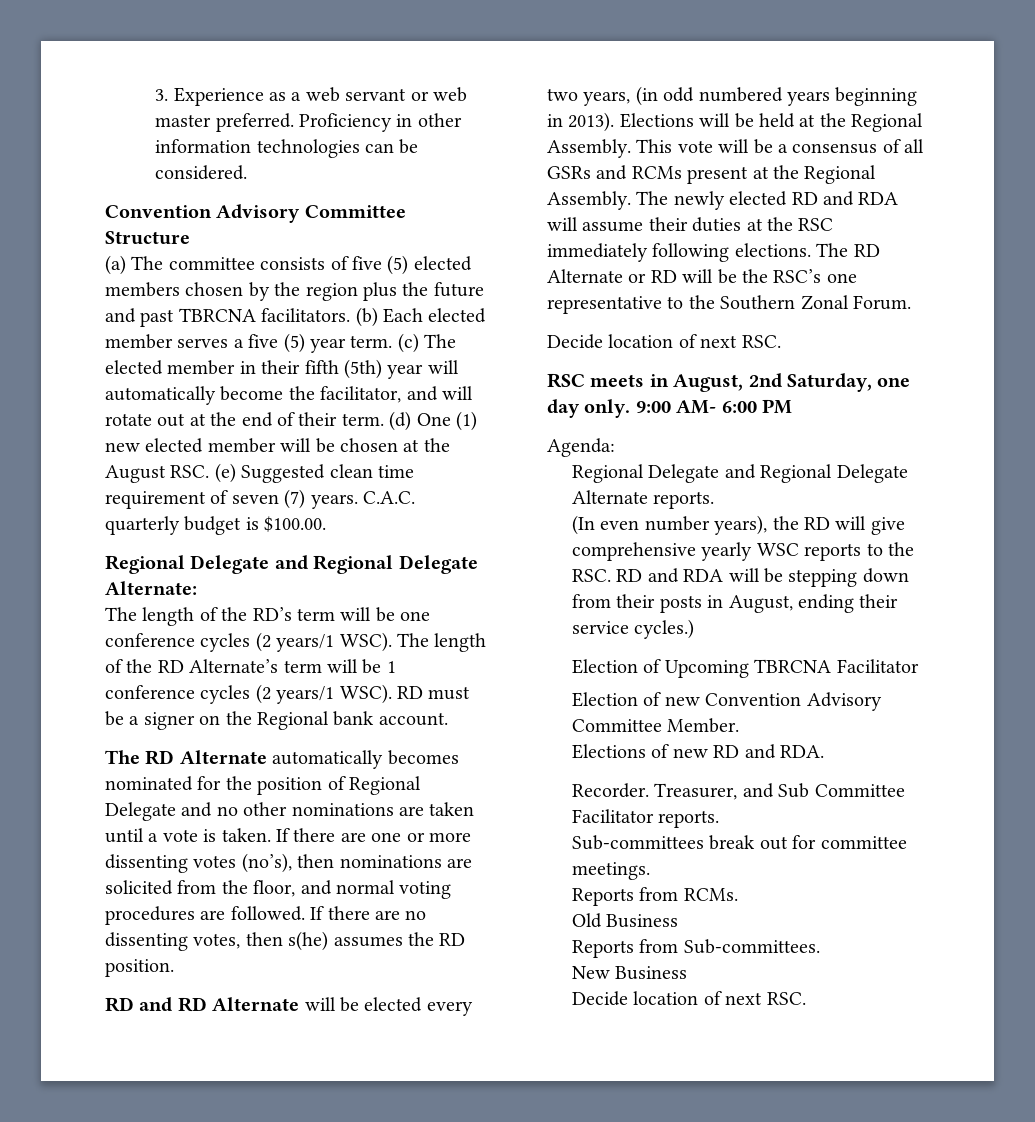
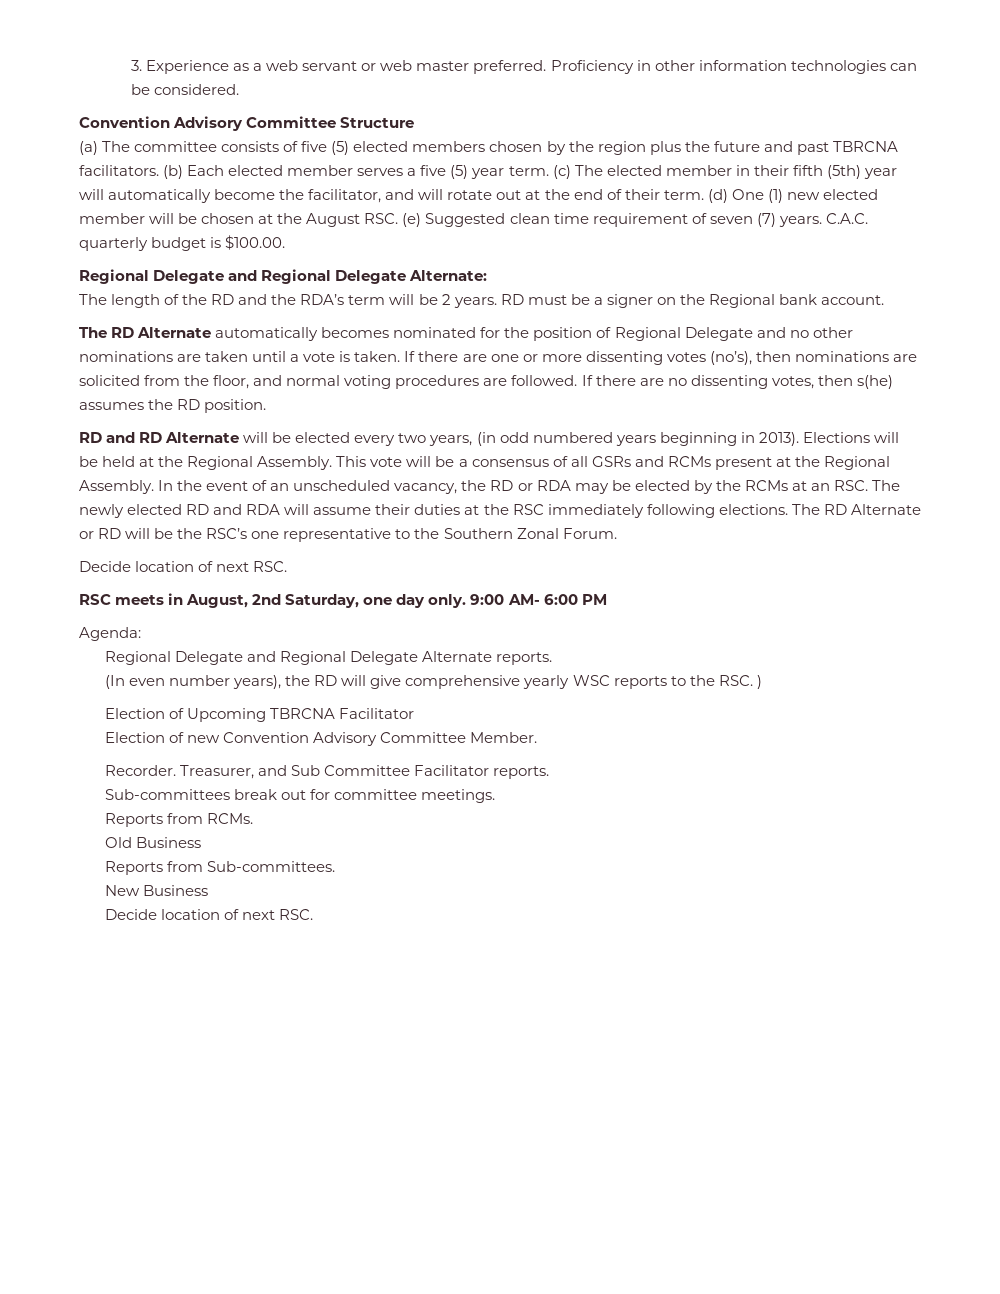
- The length of the RD’s term will be one conference cycles (2 years/1 WSC). The length of the RD Alternate’s term will be 1 conference cycles (2 years/1 WSC).
+ The length of the RD and the RDA’s term will be 2 years.
- The newly elected RD and RDA will assume their duties at the RSC immediately following elections.
+ In the event of an unscheduled vacancy, the RD or RDA may be elected by the RCMs at an RSC. The newly elected RD and RDA will assume their duties at the RSC immediately following elections.
- (In even number years), the RD will give comprehensive yearly WSC reports to the RSC. RD and RDA will be stepping down from their posts in August, ending their service cycles.)
+ (In even number years), the RD will give comprehensive yearly WSC reports to the RSC. )
- Elections of new RD and RDA.

